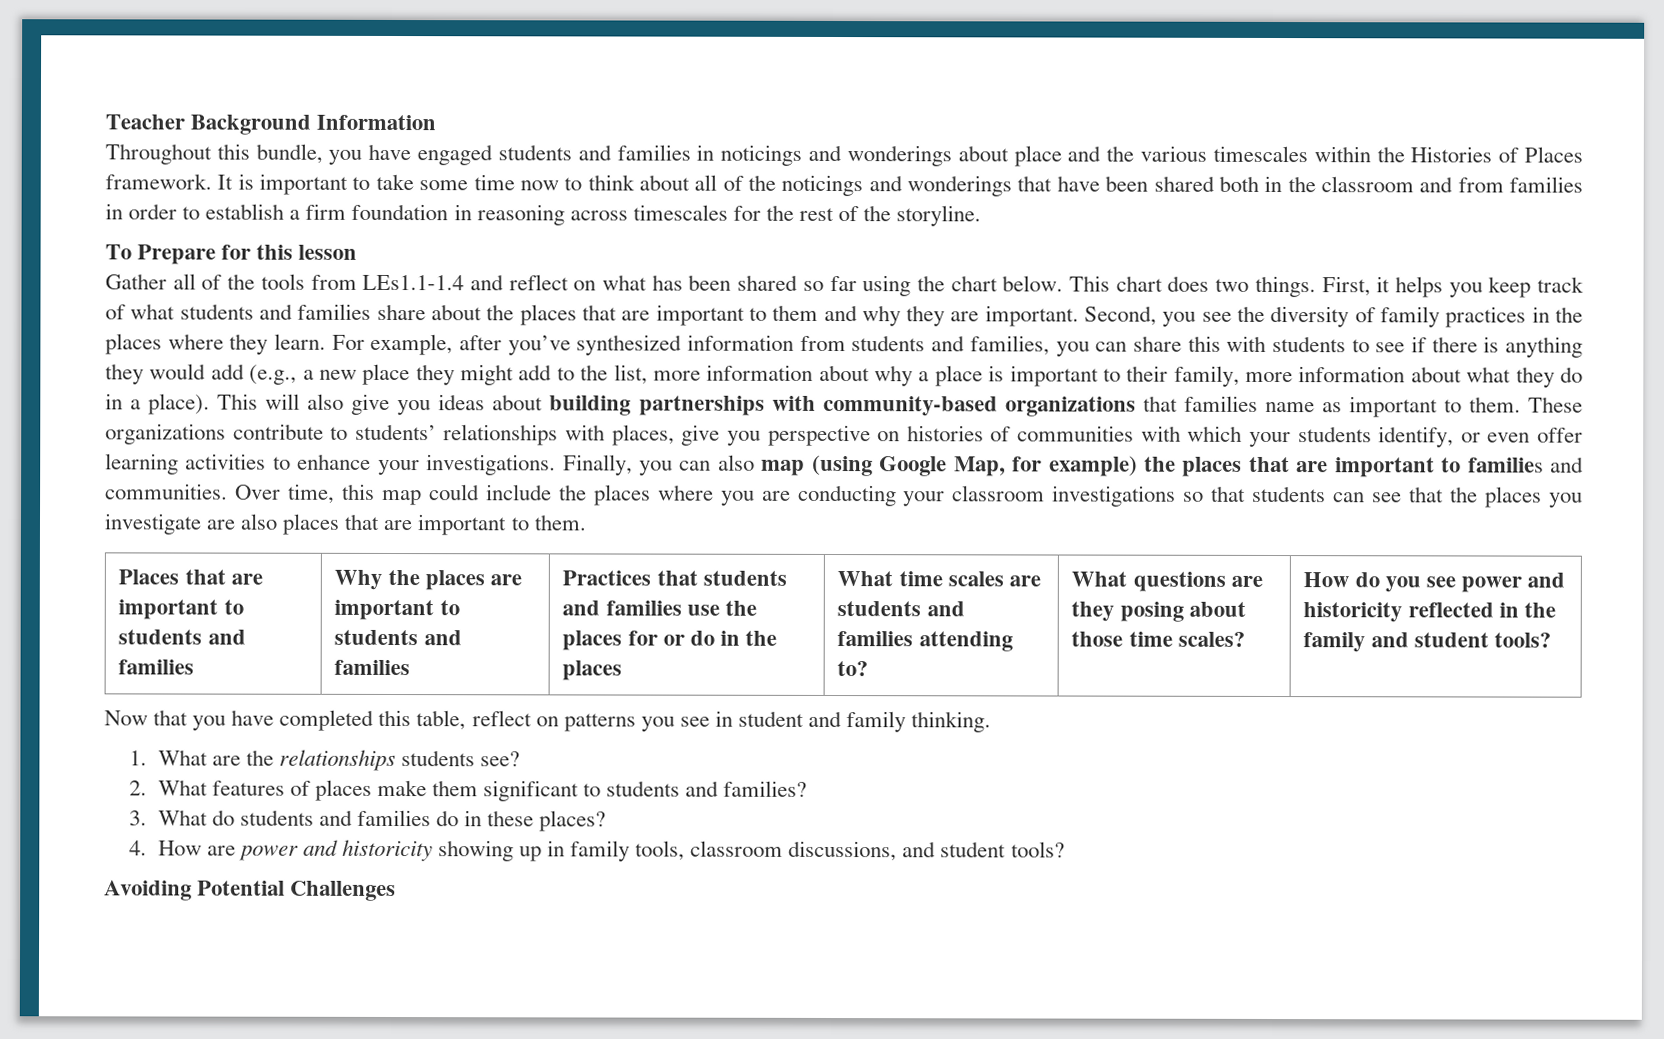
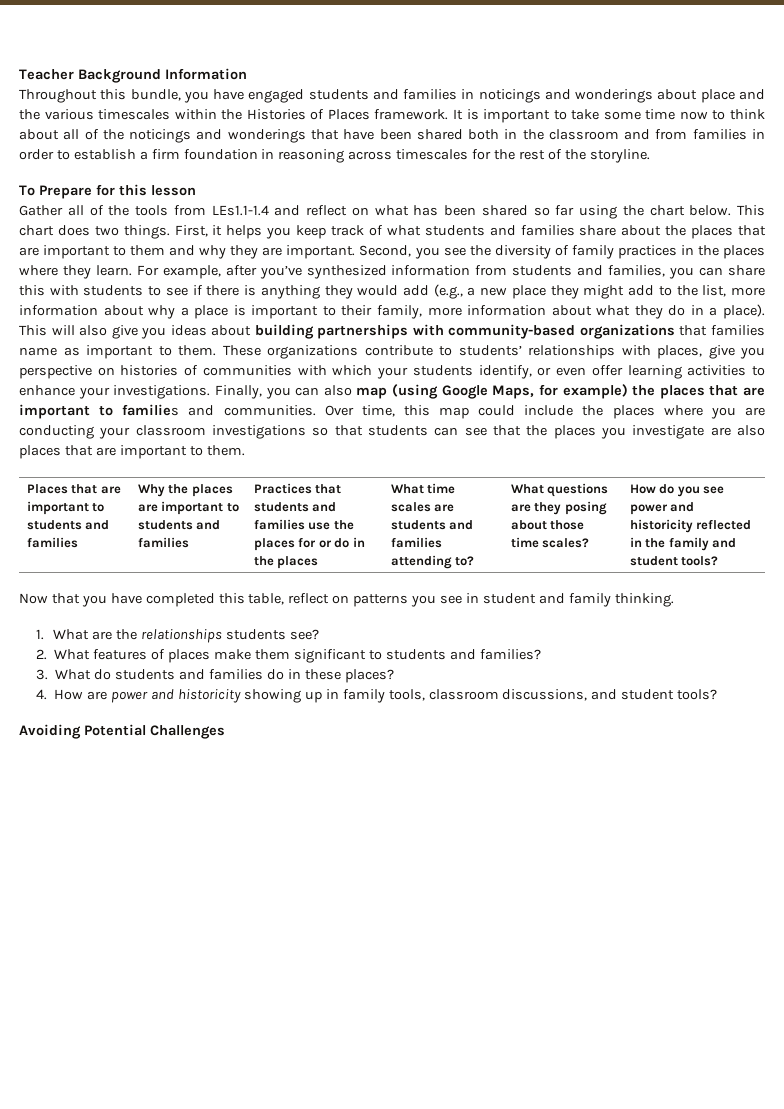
- Finally, you can also map (using Google Map, for example) the places that are important to families and communities.
+ Finally, you can also map (using Google Maps, for example) the places that are important to families and communities.

